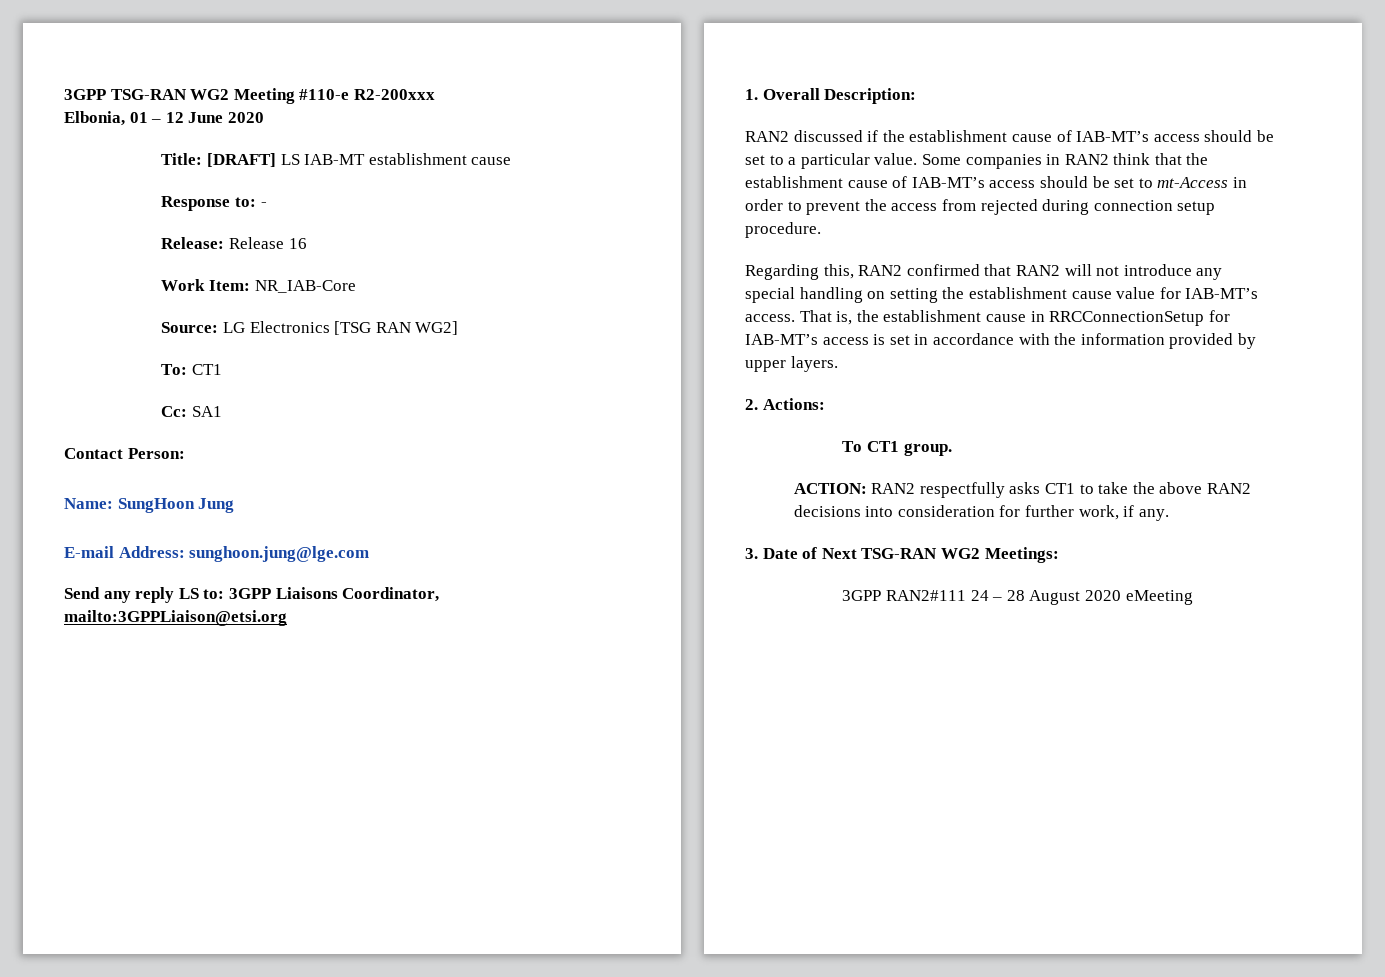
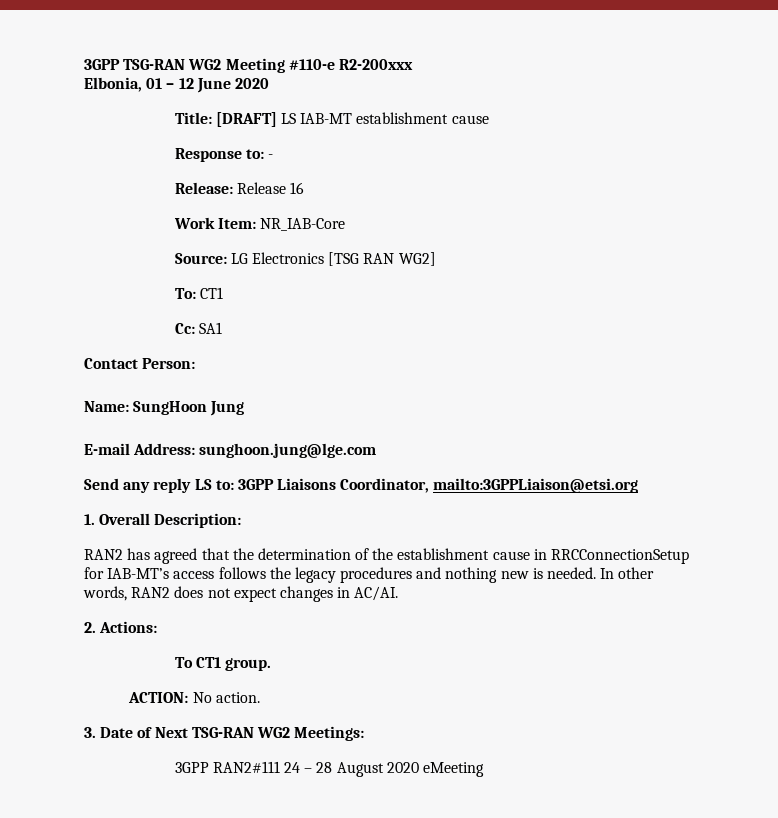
- RAN2 discussed if the establishment cause of IAB-MT’s access should be set to a particular value. Some companies in RAN2 think that the establishment cause of IAB-MT’s access should be set to mt-Access in order to prevent the access from rejected during connection setup procedure.
- Regarding this, RAN2 confirmed that RAN2 will not introduce any special handling on setting the establishment cause value for IAB-MT’s access. That is, the establishment cause in RRCConnectionSetup for IAB-MT’s access is set in accordance with the information provided by upper layers.
+ RAN2 has agreed that the determination of the establishment cause in RRCConnectionSetup for IAB-MT’s access follows the legacy procedures and nothing new is needed. In other words, RAN2 does not expect changes in AC/AI.
- ACTION: RAN2 respectfully asks CT1 to take the above RAN2 decisions into consideration for further work, if any.
+ ACTION: No action.

